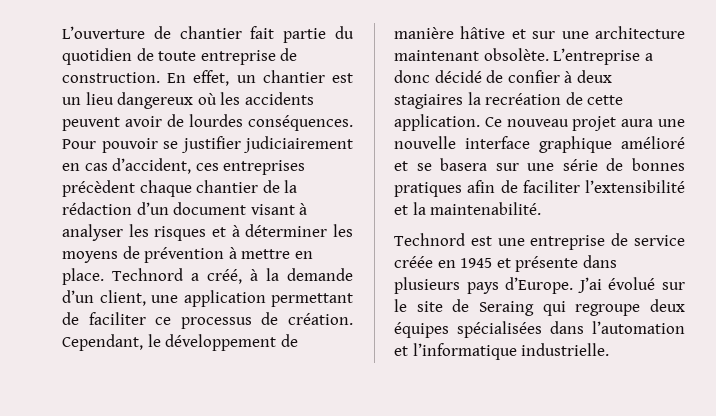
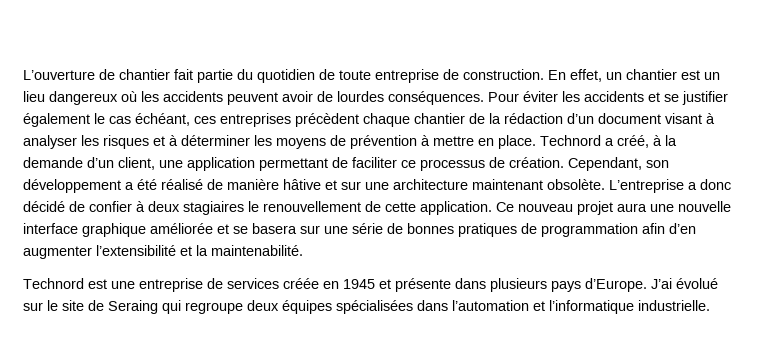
- Pour pouvoir se justifier judiciairement en cas d’accident, ces entreprises précèdent chaque chantier de la rédaction d’un document visant à analyser les risques et à déterminer les moyens de prévention à mettre en place.
+ Pour éviter les accidents et se justifier également le cas échéant, ces entreprises précèdent chaque chantier de la rédaction d’un document visant à analyser les risques et à déterminer les moyens de prévention à mettre en place.
- Cependant, le développement de manière hâtive et sur une architecture maintenant obsolète.
+ Cependant, son développement a été réalisé de manière hâtive et sur une architecture maintenant obsolète.
- L’entreprise a donc décidé de confier à deux stagiaires la recréation de cette application.
+ L’entreprise a donc décidé de confier à deux stagiaires le renouvellement de cette application.
- Ce nouveau projet aura une nouvelle interface graphique amélioré et se basera sur une série de bonnes pratiques afin de faciliter l’extensibilité et la maintenabilité.
+ Ce nouveau projet aura une nouvelle interface graphique améliorée et se basera sur une série de bonnes pratiques de programmation afin d’en augmenter l’extensibilité et la maintenabilité.
- Technord est une entreprise de service créée en 1945 et présente dans plusieurs pays d’Europe.
+ Technord est une entreprise de services créée en 1945 et présente dans plusieurs pays d’Europe.

